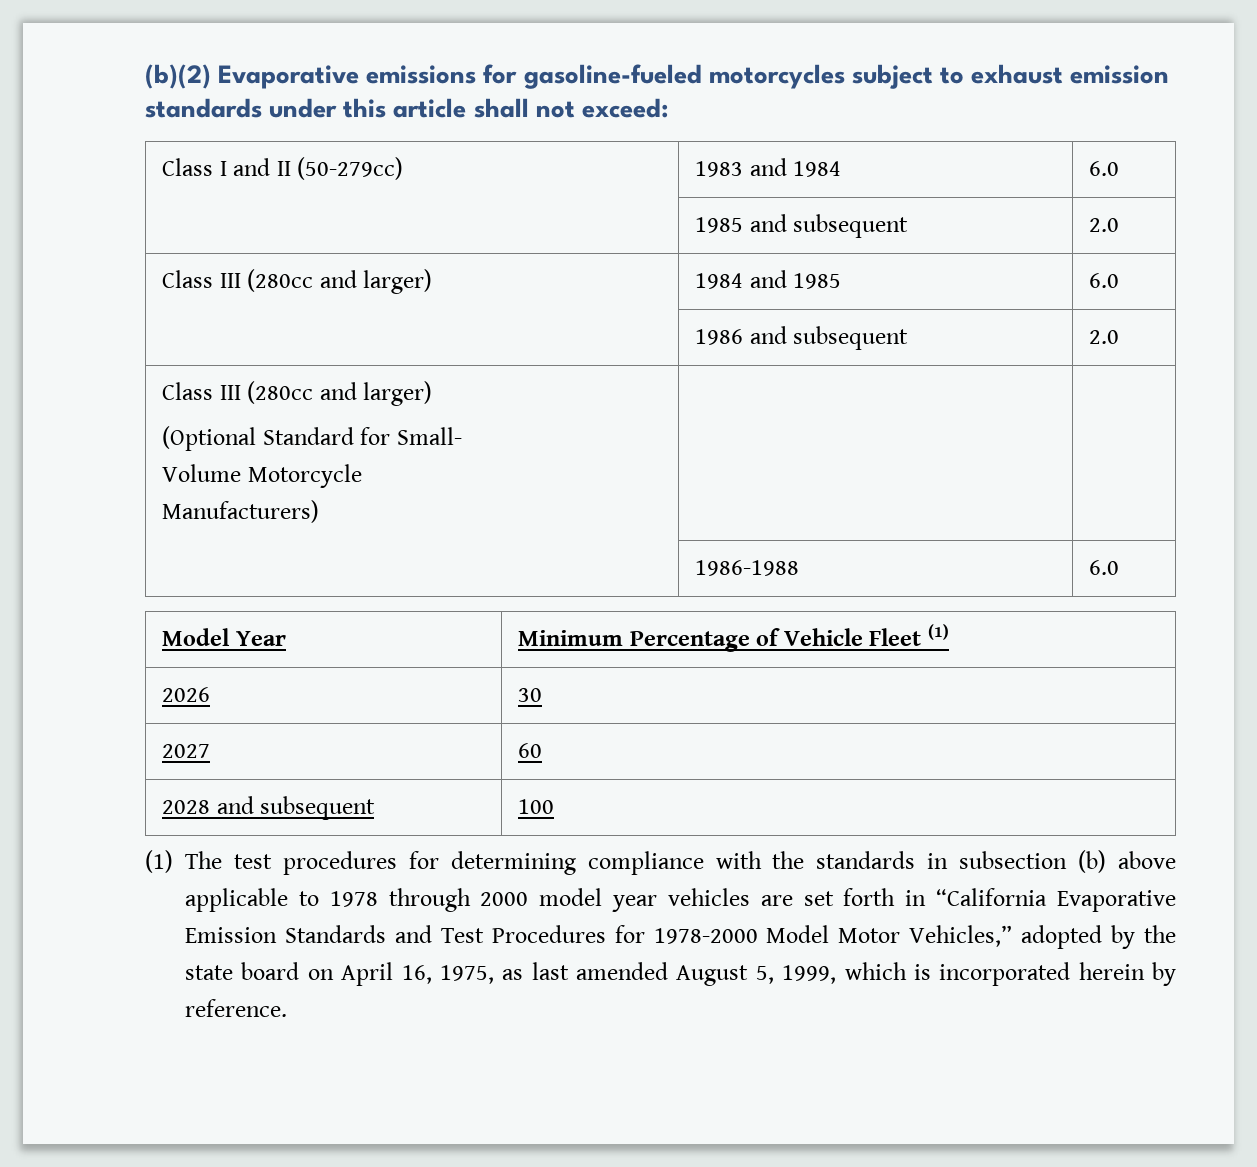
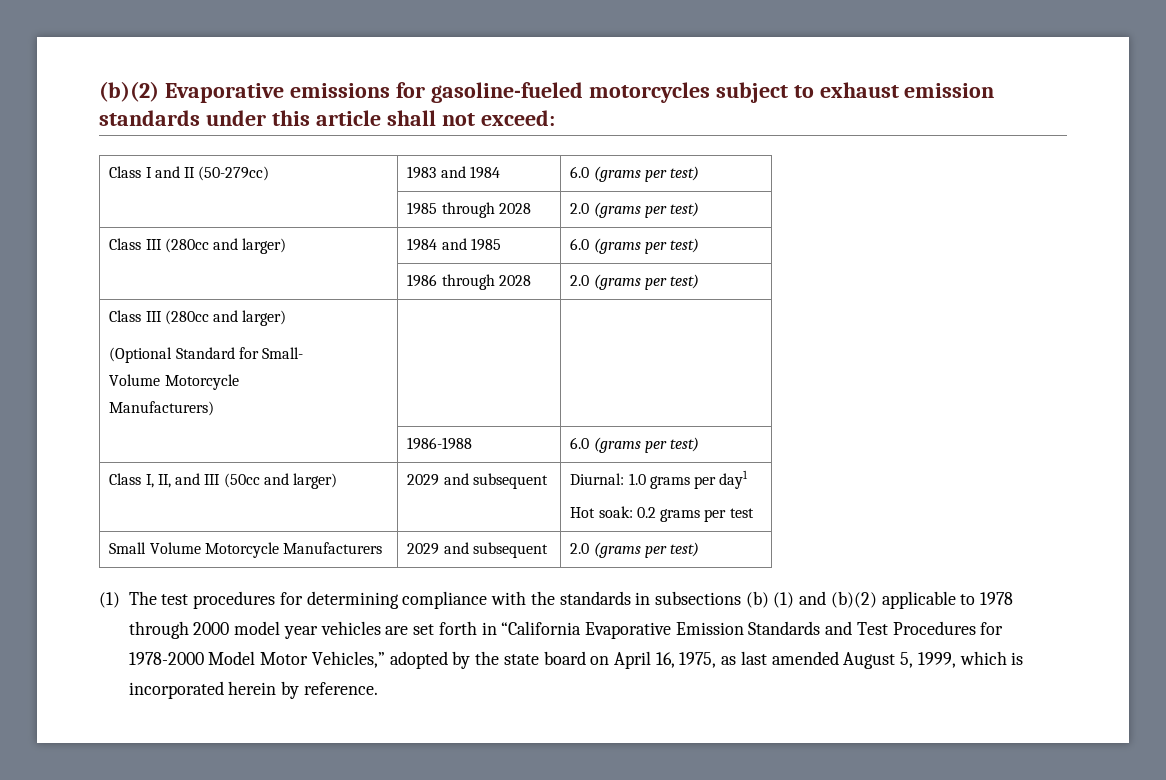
- Class I and II (50-279cc) | 1983 and 1984 | 6.0
- | 1985 and subsequent | 2.0
+ Class I and II (50-279cc) | 1983 and 1984 | 6.0 (grams per test)
+ | 1985 through 2028 | 2.0 (grams per test)
- Class III (280cc and larger) | 1984 and 1985 | 6.0
+ Class III (280cc and larger) | 1984 and 1985 | 6.0 (grams per test)
- | 1986 and subsequent | 2.0
+ | 1986 through 2028 | 2.0 (grams per test)
- | 1986-1988 | 6.0
- Model Year | Minimum Percentage of Vehicle Fleet (1)
- 2026 | 30
- 2027 | 60
- 2028 and subsequent | 100
+ | 1986-1988 | 6.0 (grams per test)
+ Class I, II, and III (50cc and larger) | 2029 and subsequent | Diurnal: 1.0 grams per day1
+ Hot soak: 0.2 grams per test
+ Small Volume Motorcycle Manufacturers | 2029 and subsequent | 2.0 (grams per test)
- (1) The test procedures for determining compliance with the standards in subsection (b) above applicable to 1978 through 2000 model year vehicles are set forth in “California Evaporative Emission Standards and Test Procedures for 1978-2000 Model Motor Vehicles,” adopted by the state board on April 16, 1975, as last amended August 5, 1999, which is incorporated herein by reference.
+ (1) The test procedures for determining compliance with the standards in subsections (b) (1) and (b)(2) applicable to 1978 through 2000 model year vehicles are set forth in “California Evaporative Emission Standards and Test Procedures for 1978-2000 Model Motor Vehicles,” adopted by the state board on April 16, 1975, as last amended August 5, 1999, which is incorporated herein by reference.

